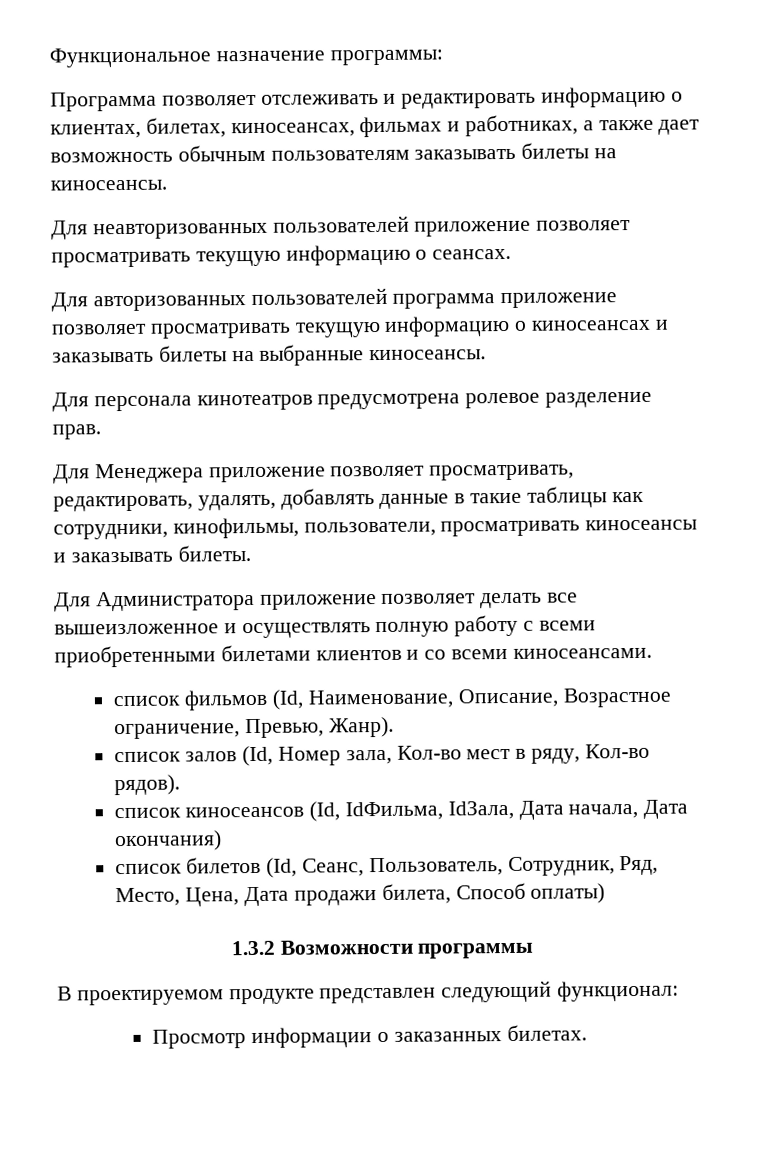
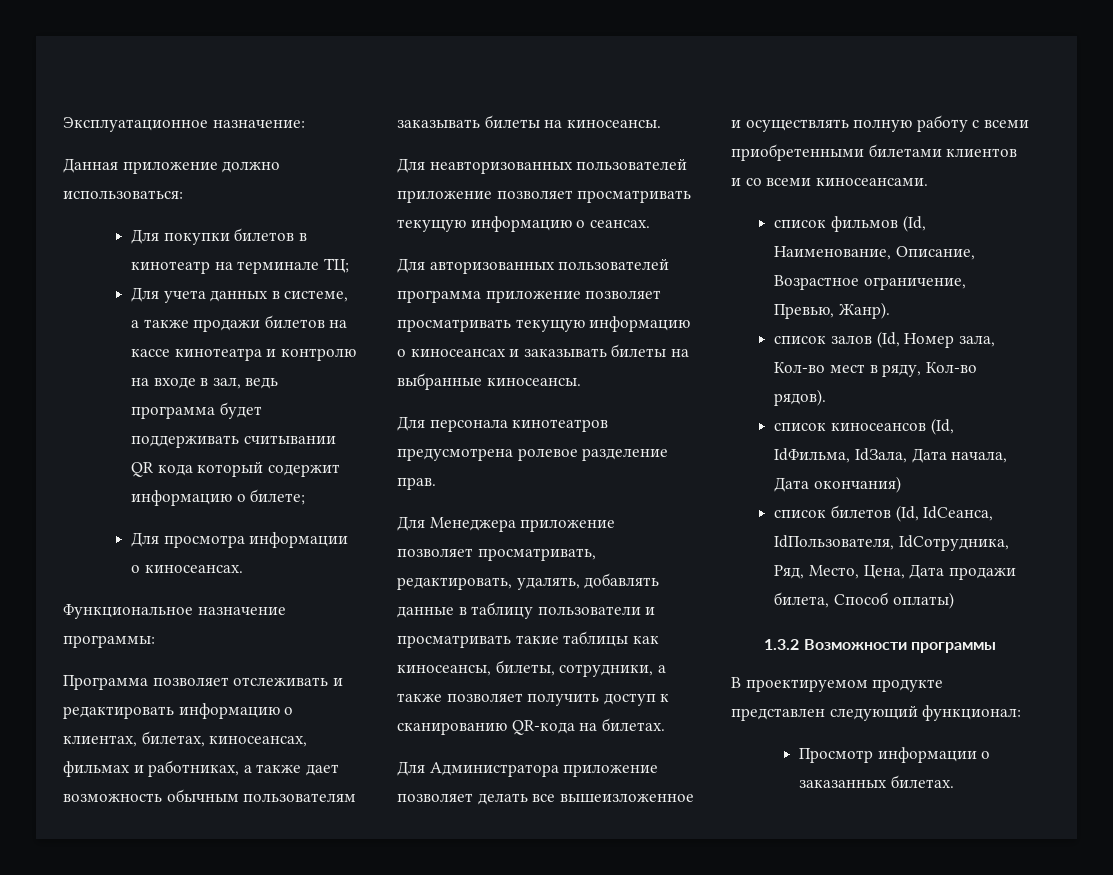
+ Эксплуатационное назначение:
+ Данная приложение должно использоваться:
+ Для покупки билетов в кинотеатр на терминале ТЦ;
+ Для учета данных в системе, а также продажи билетов на кассе кинотеатра и контролю на входе в зал, ведь программа будет поддерживать считывании QR кода который содержит информацию о билете;
+ Для просмотра информации о киносеансах.
- Для Менеджера приложение позволяет просматривать, редактировать, удалять, добавлять данные в такие таблицы как сотрудники, кинофильмы, пользователи, просматривать киносеансы и заказывать билеты.
+ Для Менеджера приложение позволяет просматривать, редактировать, удалять, добавлять данные в таблицу пользователи и просматривать такие таблицы как киносеансы, билеты, сотрудники, а также позволяет получить доступ к сканированию QR-кода на билетах.
- список билетов (Id, Сеанс, Пользователь, Сотрудник, Ряд, Место, Цена, Дата продажи билета, Способ оплаты)
+ список билетов (Id, IdСеанса, IdПользователя, IdСотрудника, Ряд, Место, Цена, Дата продажи билета, Способ оплаты)

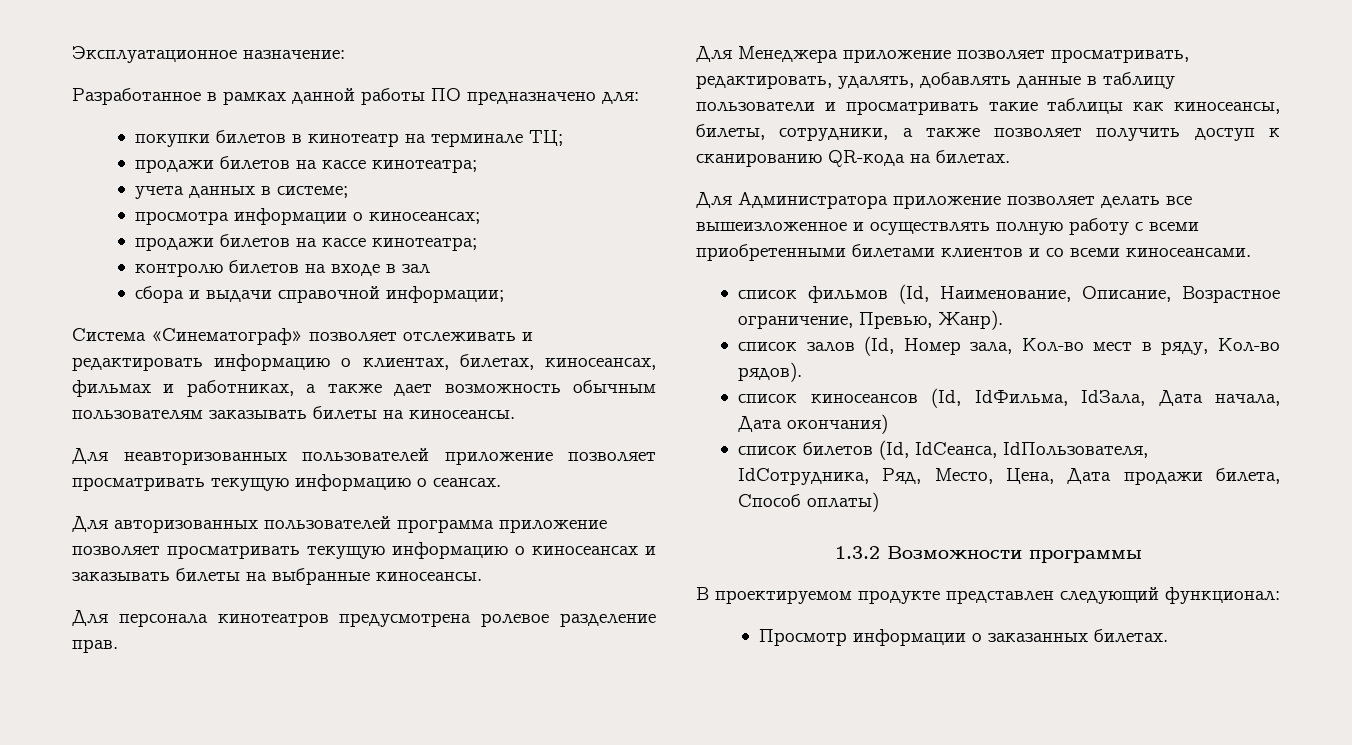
- Данная приложение должно использоваться:
- Для покупки билетов в кинотеатр на терминале ТЦ;
- Для учета данных в системе, а также продажи билетов на кассе кинотеатра и контролю на входе в зал, ведь программа будет поддерживать считывании QR кода который содержит информацию о билете;
- Для просмотра информации о киносеансах.
- Функциональное назначение программы:
- Программа позволяет отслеживать и редактировать информацию о клиентах, билетах, киносеансах, фильмах и работниках, а также дает возможность обычным пользователям заказывать билеты на киносеансы.
+ Разработанное в рамках данной работы ПО предназначено для:
+ покупки билетов в кинотеатр на терминале ТЦ;
+ продажи билетов на кассе кинотеатра;
+ учета данных в системе;
+ просмотра информации о киносеансах;
+ продажи билетов на кассе кинотеатра;
+ контролю билетов на входе в зал
+ сбора и выдачи справочной информации;
+ Система «Синематограф» позволяет отслеживать и редактировать информацию о клиентах, билетах, киносеансах, фильмах и работниках, а также дает возможность обычным пользователям заказывать билеты на киносеансы.

